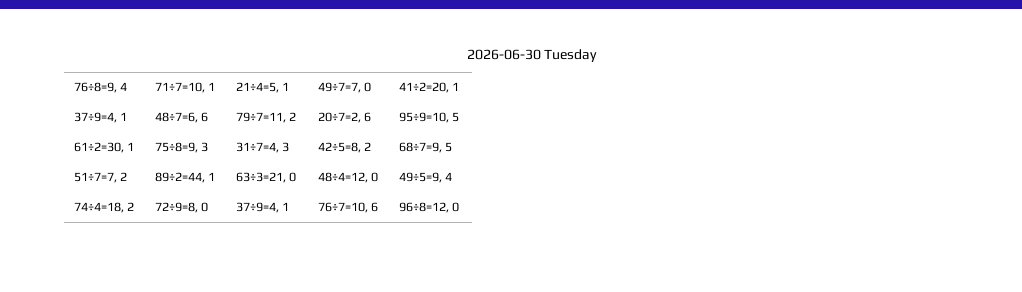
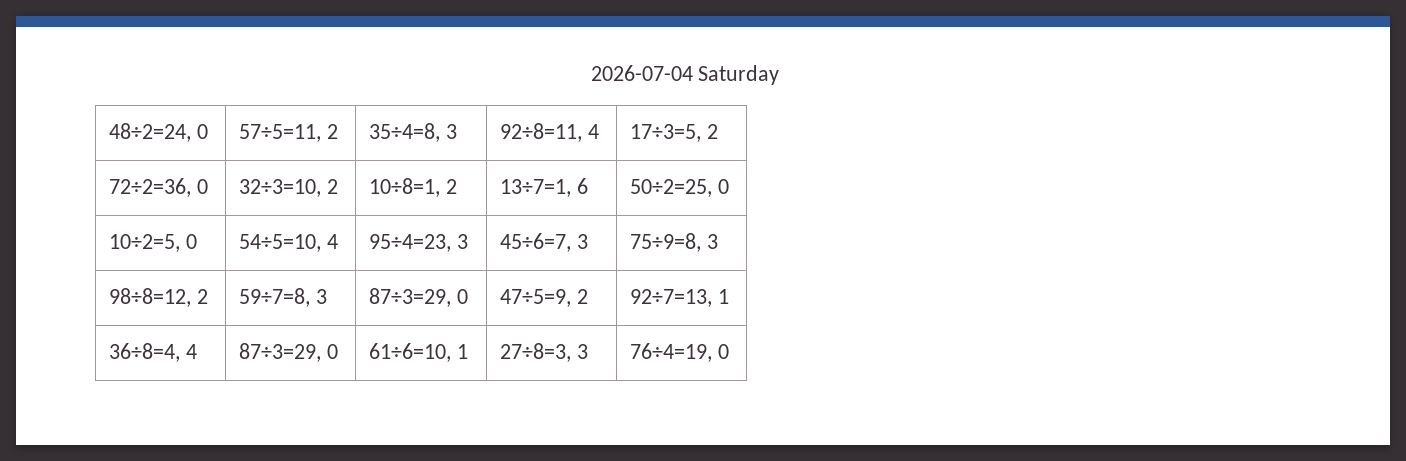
- 2026-06-30 Tuesday
- 76÷8=9, 4 | 71÷7=10, 1 | 21÷4=5, 1 | 49÷7=7, 0 | 41÷2=20, 1
- 37÷9=4, 1 | 48÷7=6, 6 | 79÷7=11, 2 | 20÷7=2, 6 | 95÷9=10, 5
- 61÷2=30, 1 | 75÷8=9, 3 | 31÷7=4, 3 | 42÷5=8, 2 | 68÷7=9, 5
- 51÷7=7, 2 | 89÷2=44, 1 | 63÷3=21, 0 | 48÷4=12, 0 | 49÷5=9, 4
- 74÷4=18, 2 | 72÷9=8, 0 | 37÷9=4, 1 | 76÷7=10, 6 | 96÷8=12, 0
+ 2026-07-04 Saturday
+ 48÷2=24, 0 | 57÷5=11, 2 | 35÷4=8, 3 | 92÷8=11, 4 | 17÷3=5, 2
+ 72÷2=36, 0 | 32÷3=10, 2 | 10÷8=1, 2 | 13÷7=1, 6 | 50÷2=25, 0
+ 10÷2=5, 0 | 54÷5=10, 4 | 95÷4=23, 3 | 45÷6=7, 3 | 75÷9=8, 3
+ 98÷8=12, 2 | 59÷7=8, 3 | 87÷3=29, 0 | 47÷5=9, 2 | 92÷7=13, 1
+ 36÷8=4, 4 | 87÷3=29, 0 | 61÷6=10, 1 | 27÷8=3, 3 | 76÷4=19, 0

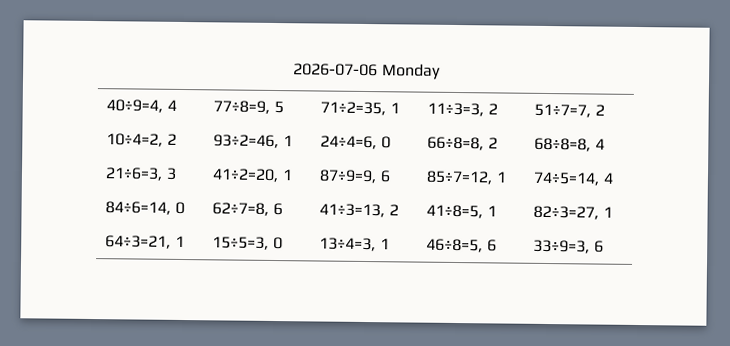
- 2026-07-04 Saturday
- 48÷2=24, 0 | 57÷5=11, 2 | 35÷4=8, 3 | 92÷8=11, 4 | 17÷3=5, 2
- 72÷2=36, 0 | 32÷3=10, 2 | 10÷8=1, 2 | 13÷7=1, 6 | 50÷2=25, 0
- 10÷2=5, 0 | 54÷5=10, 4 | 95÷4=23, 3 | 45÷6=7, 3 | 75÷9=8, 3
- 98÷8=12, 2 | 59÷7=8, 3 | 87÷3=29, 0 | 47÷5=9, 2 | 92÷7=13, 1
- 36÷8=4, 4 | 87÷3=29, 0 | 61÷6=10, 1 | 27÷8=3, 3 | 76÷4=19, 0
+ 2026-07-06 Monday
+ 40÷9=4, 4 | 77÷8=9, 5 | 71÷2=35, 1 | 11÷3=3, 2 | 51÷7=7, 2
+ 10÷4=2, 2 | 93÷2=46, 1 | 24÷4=6, 0 | 66÷8=8, 2 | 68÷8=8, 4
+ 21÷6=3, 3 | 41÷2=20, 1 | 87÷9=9, 6 | 85÷7=12, 1 | 74÷5=14, 4
+ 84÷6=14, 0 | 62÷7=8, 6 | 41÷3=13, 2 | 41÷8=5, 1 | 82÷3=27, 1
+ 64÷3=21, 1 | 15÷5=3, 0 | 13÷4=3, 1 | 46÷8=5, 6 | 33÷9=3, 6

